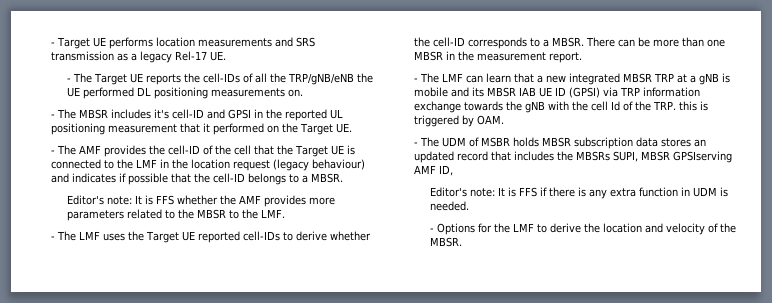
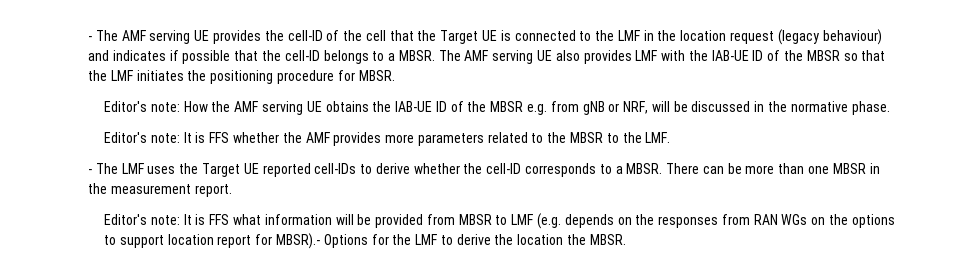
- - Target UE performs location measurements and SRS transmission as a legacy Rel-17 UE.
- - The Target UE reports the cell-IDs of all the TRP/gNB/eNB the UE performed DL positioning measurements on.
- - The MBSR includes it's cell-ID and GPSI in the reported UL positioning measurement that it performed on the Target UE.
- - The AMF provides the cell-ID of the cell that the Target UE is connected to the LMF in the location request (legacy behaviour) and indicates if possible that the cell-ID belongs to a MBSR.
+ - The AMF serving UE provides the cell-ID of the cell that the Target UE is connected to the LMF in the location request (legacy behaviour) and indicates if possible that the cell-ID belongs to a MBSR. The AMF serving UE also provides LMF with the IAB-UE ID of the MBSR so that the LMF initiates the positioning procedure for MBSR.
+ Editor's note: How the AMF serving UE obtains the IAB-UE ID of the MBSR e.g. from gNB or NRF, will be discussed in the normative phase.
- - The LMF can learn that a new integrated MBSR TRP at a gNB is mobile and its MBSR IAB UE ID (GPSI) via TRP information exchange towards the gNB with the cell Id of the TRP. this is triggered by OAM.
- - The UDM of MSBR holds MBSR subscription data stores an updated record that includes the MBSRs SUPI, MBSR GPSIserving AMF ID,
- Editor's note: It is FFS if there is any extra function in UDM is needed.
- - Options for the LMF to derive the location and velocity of the MBSR.
+ Editor's note: It is FFS what information will be provided from MBSR to LMF (e.g. depends on the responses from RAN WGs on the options to support location report for MBSR).- Options for the LMF to derive the location the MBSR.

